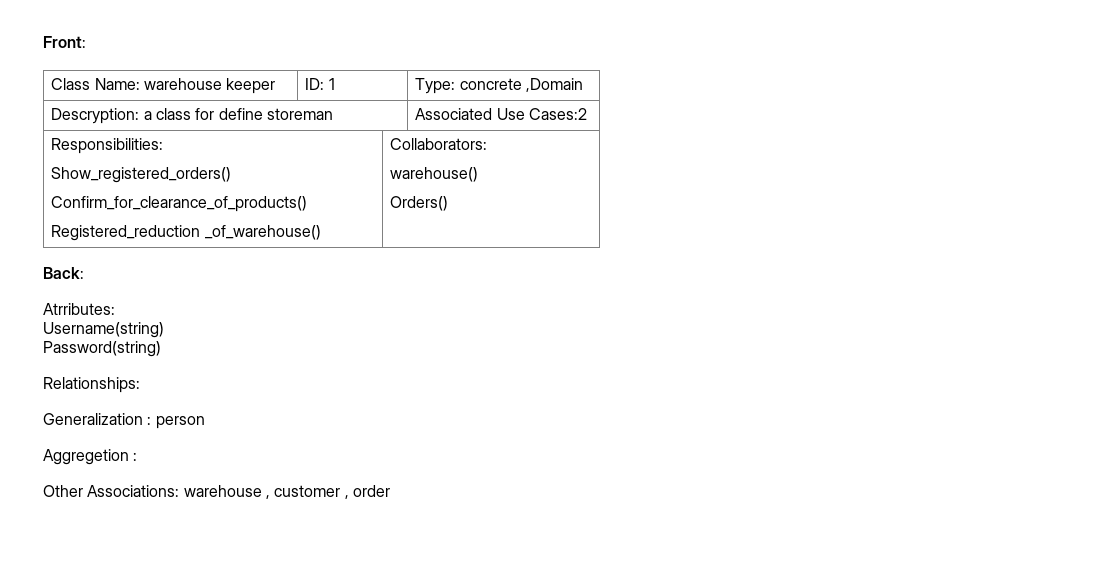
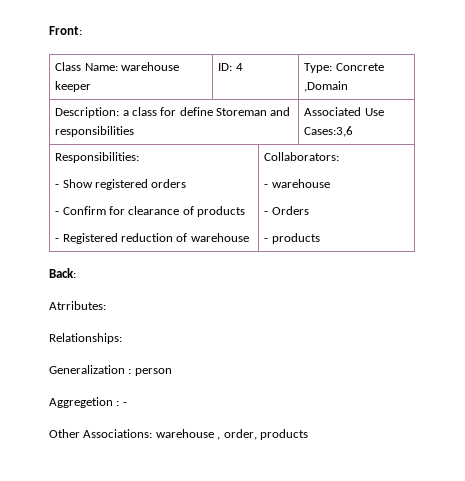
- Class Name: warehouse keeper | ID: 1 | Type: concrete ,Domain
+ Class Name: warehouse keeper | ID: 4 | Type: Concrete ,Domain
- Descryption: a class for define storeman | Associated Use Cases:2
+ Description: a class for define Storeman and responsibilities | Associated Use Cases:3,6
  Responsibilities:
- Show_registered_orders()
- Confirm_for_clearance_of_products()
- Registered_reduction _of_warehouse() | Collaborators:
- warehouse()
- Orders()
+ - Show registered orders
+ - Confirm for clearance of products
+ - Registered reduction of warehouse | Collaborators:
+ - warehouse
+ - Orders
+ - products
- Username(string)
- Password(string)
- Aggregetion :
+ Aggregetion : -
- Other Associations: warehouse , customer , order
+ Other Associations: warehouse , order, products

